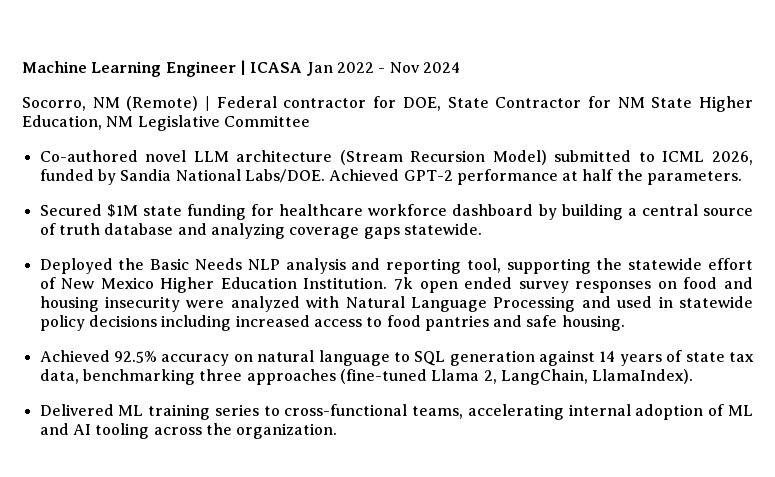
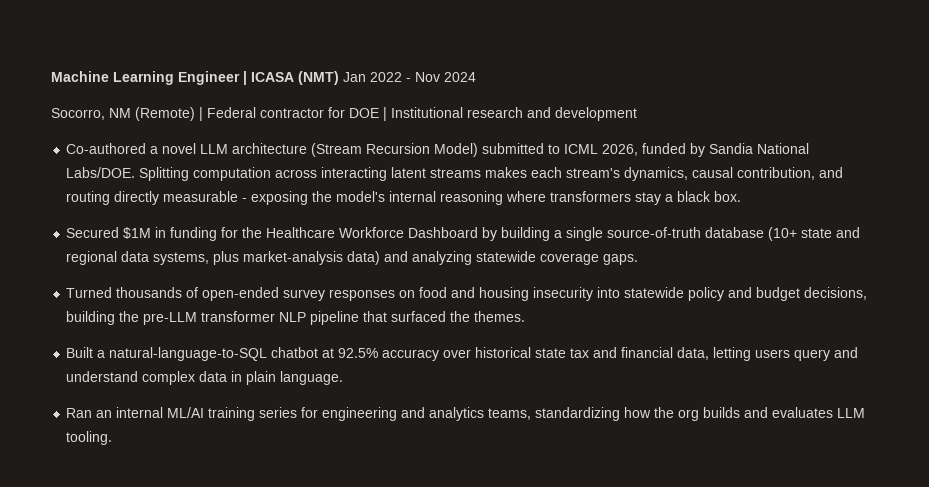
- Machine Learning Engineer | ICASA Jan 2022 - Nov 2024
+ Machine Learning Engineer | ICASA (NMT) Jan 2022 - Nov 2024
- Socorro, NM (Remote) | Federal contractor for DOE, State Contractor for NM State Higher Education, NM Legislative Committee
+ Socorro, NM (Remote) | Federal contractor for DOE | Institutional research and development
- Co-authored novel LLM architecture (Stream Recursion Model) submitted to ICML 2026, funded by Sandia National Labs/DOE.
+ Co-authored a novel LLM architecture (Stream Recursion Model) submitted to ICML 2026, funded by Sandia National Labs/DOE.
- Achieved GPT-2 performance at half the parameters.
+ Splitting computation across interacting latent streams makes each stream's dynamics, causal contribution, and routing directly measurable - exposing the model's internal reasoning where transformers stay a black box.
- Secured $1M state funding for healthcare workforce dashboard by building a central source of truth database and analyzing coverage gaps statewide.
- Deployed the Basic Needs NLP analysis and reporting tool, supporting the statewide effort of New Mexico Higher Education Institution. 7k open ended survey responses on food and housing insecurity were analyzed with Natural Language Processing and used in statewide policy decisions including increased access to food pantries and safe housing.
- Achieved 92.5% accuracy on natural language to SQL generation against 14 years of state tax data, benchmarking three approaches (fine-tuned Llama 2, LangChain, LlamaIndex).
- Delivered ML training series to cross-functional teams, accelerating internal adoption of ML and AI tooling across the organization.
+ Secured $1M in funding for the Healthcare Workforce Dashboard by building a single source-of-truth database (10+ state and regional data systems, plus market-analysis data) and analyzing statewide coverage gaps.
+ Turned thousands of open-ended survey responses on food and housing insecurity into statewide policy and budget decisions, building the pre-LLM transformer NLP pipeline that surfaced the themes.
+ Built a natural-language-to-SQL chatbot at 92.5% accuracy over historical state tax and financial data, letting users query and understand complex data in plain language.
+ Ran an internal ML/AI training series for engineering and analytics teams, standardizing how the org builds and evaluates LLM tooling.

